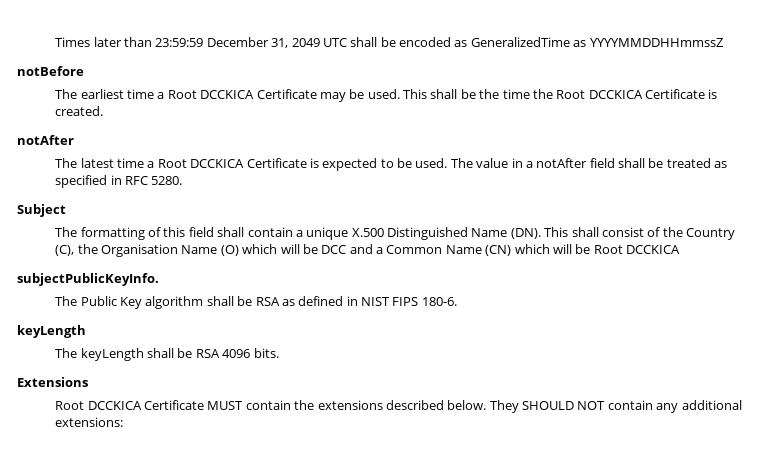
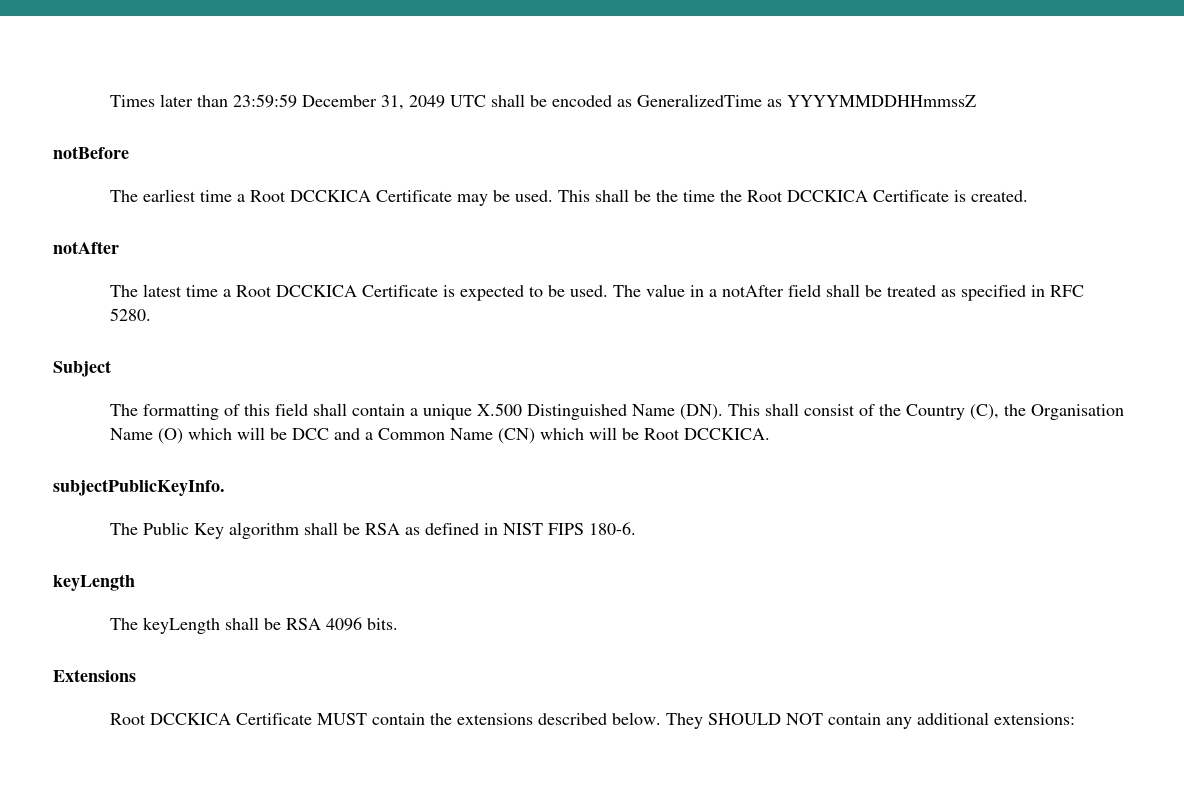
- The formatting of this field shall contain a unique X.500 Distinguished Name (DN). This shall consist of the Country (C), the Organisation Name (O) which will be DCC and a Common Name (CN) which will be Root DCCKICA
+ The formatting of this field shall contain a unique X.500 Distinguished Name (DN). This shall consist of the Country (C), the Organisation Name (O) which will be DCC and a Common Name (CN) which will be Root DCCKICA.

